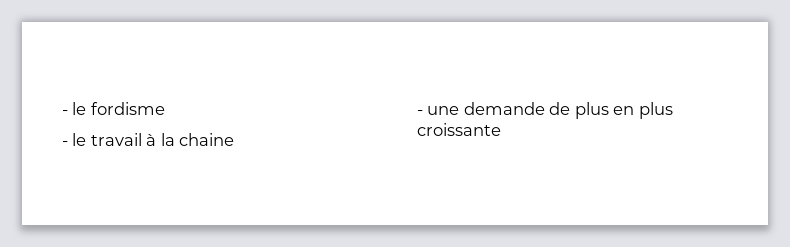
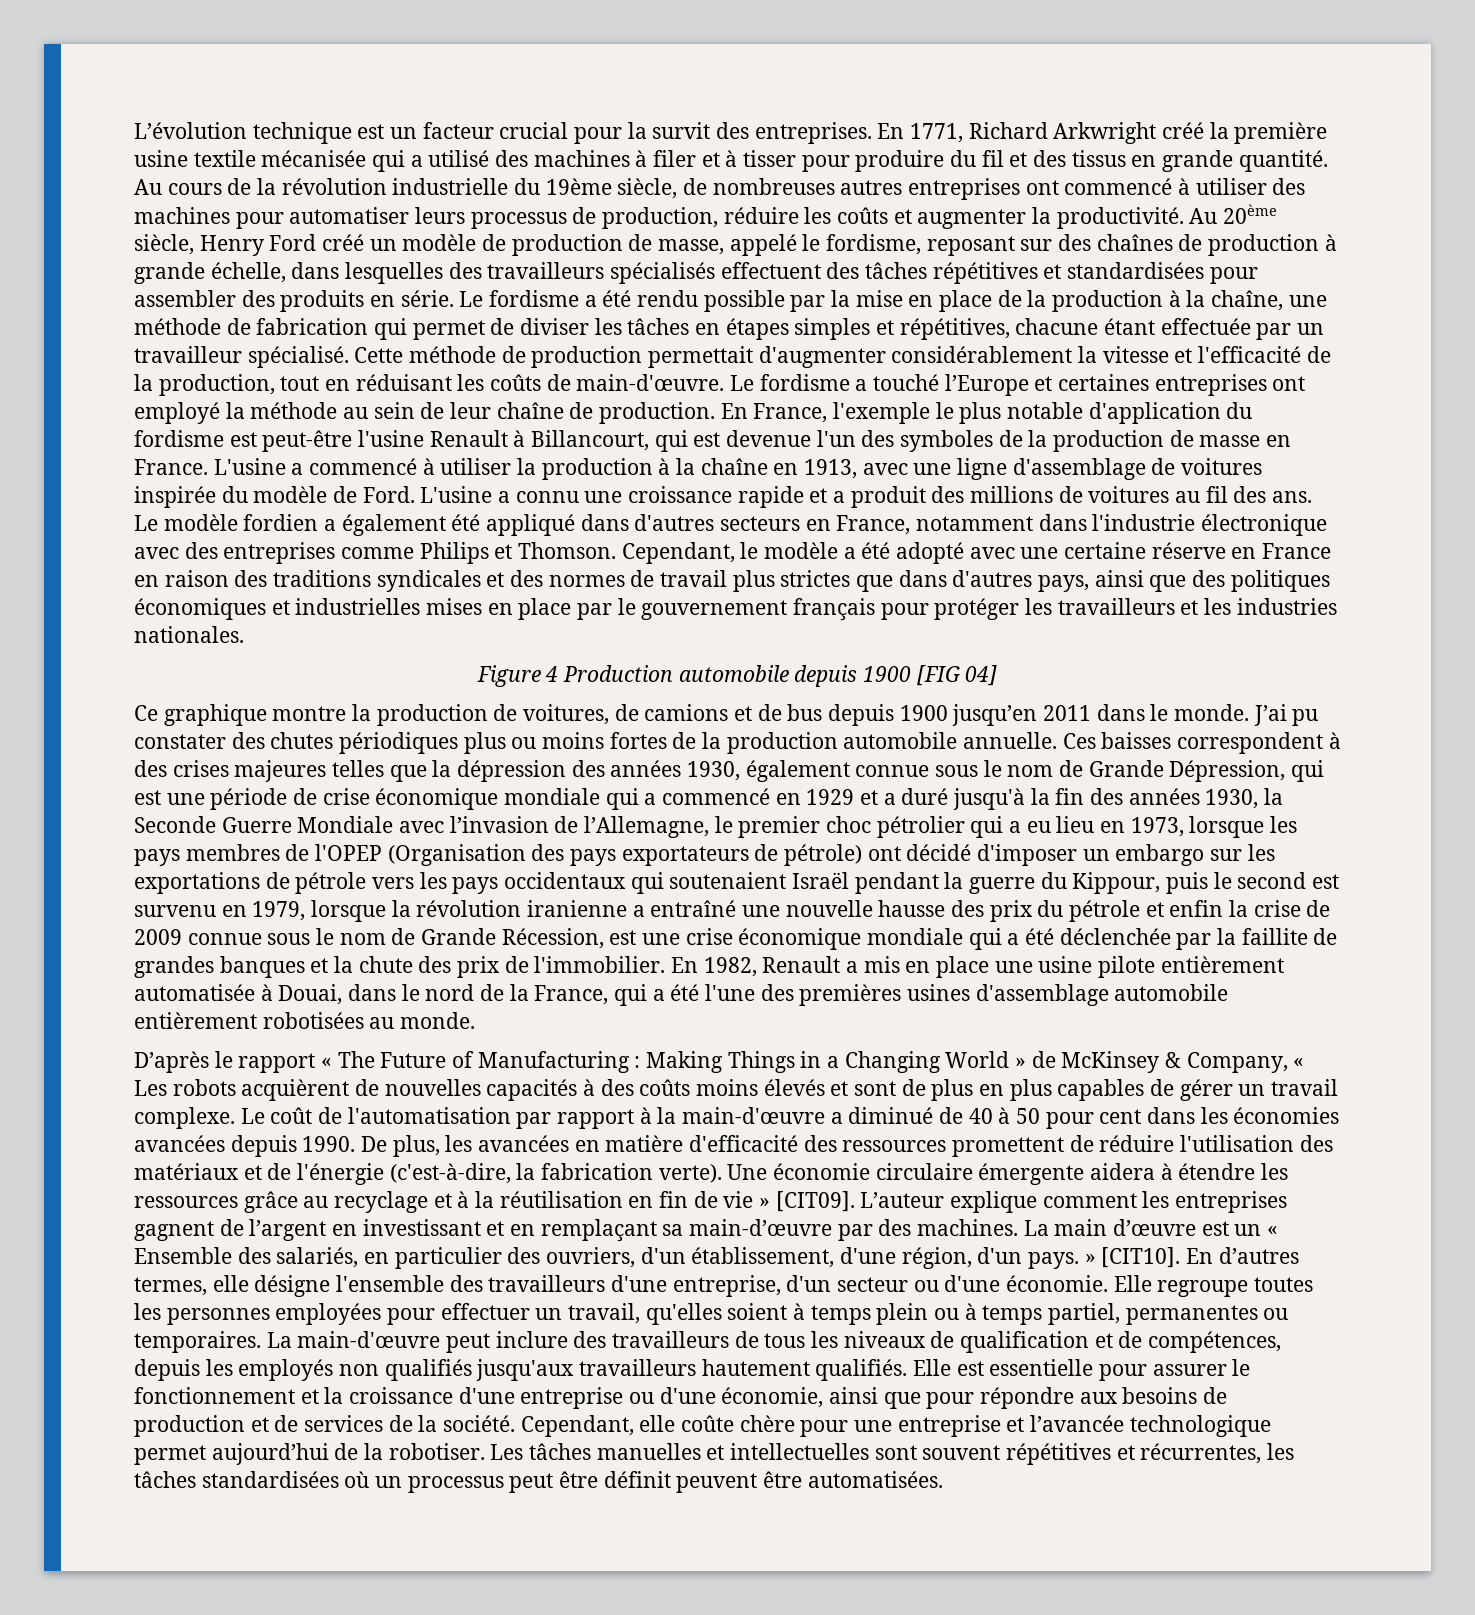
- - le fordisme
- - le travail à la chaine
- - une demande de plus en plus croissante
+ L’évolution technique est un facteur crucial pour la survit des entreprises. En 1771, Richard Arkwright créé la première usine textile mécanisée qui a utilisé des machines à filer et à tisser pour produire du fil et des tissus en grande quantité. Au cours de la révolution industrielle du 19ème siècle, de nombreuses autres entreprises ont commencé à utiliser des machines pour automatiser leurs processus de production, réduire les coûts et augmenter la productivité. Au 20ème siècle, Henry Ford créé un modèle de production de masse, appelé le fordisme, reposant sur des chaînes de production à grande échelle, dans lesquelles des travailleurs spécialisés effectuent des tâches répétitives et standardisées pour assembler des produits en série. Le fordisme a été rendu possible par la mise en place de la production à la chaîne, une méthode de fabrication qui permet de diviser les tâches en étapes simples et répétitives, chacune étant effectuée par un travailleur spécialisé. Cette méthode de production permettait d'augmenter considérablement la vitesse et l'efficacité de la production, tout en réduisant les coûts de main-d'œuvre. Le fordisme a touché l’Europe et certaines entreprises ont employé la méthode au sein de leur chaîne de production. En France, l'exemple le plus notable d'application du fordisme est peut-être l'usine Renault à Billancourt, qui est devenue l'un des symboles de la production de masse en France. L'usine a commencé à utiliser la production à la chaîne en 1913, avec une ligne d'assemblage de voitures inspirée du modèle de Ford. L'usine a connu une croissance rapide et a produit des millions de voitures au fil des ans. Le modèle fordien a également été appliqué dans d'autres secteurs en France, notamment dans l'industrie électronique avec des entreprises comme Philips et Thomson. Cependant, le modèle a été adopté avec une certaine réserve en France en raison des traditions syndicales et des normes de travail plus strictes que dans d'autres pays, ainsi que des politiques économiques et industrielles mises en place par le gouvernement français pour protéger les travailleurs et les industries nationales.
+ Figure 4 Production automobile depuis 1900 [FIG 04]
+ Ce graphique montre la production de voitures, de camions et de bus depuis 1900 jusqu’en 2011 dans le monde. J’ai pu constater des chutes périodiques plus ou moins fortes de la production automobile annuelle. Ces baisses correspondent à des crises majeures telles que la dépression des années 1930, également connue sous le nom de Grande Dépression, qui est une période de crise économique mondiale qui a commencé en 1929 et a duré jusqu'à la fin des années 1930, la Seconde Guerre Mondiale avec l’invasion de l’Allemagne, le premier choc pétrolier qui a eu lieu en 1973, lorsque les pays membres de l'OPEP (Organisation des pays exportateurs de pétrole) ont décidé d'imposer un embargo sur les exportations de pétrole vers les pays occidentaux qui soutenaient Israël pendant la guerre du Kippour, puis le second est survenu en 1979, lorsque la révolution iranienne a entraîné une nouvelle hausse des prix du pétrole et enfin la crise de 2009 connue sous le nom de Grande Récession, est une crise économique mondiale qui a été déclenchée par la faillite de grandes banques et la chute des prix de l'immobilier. En 1982, Renault a mis en place une usine pilote entièrement automatisée à Douai, dans le nord de la France, qui a été l'une des premières usines d'assemblage automobile entièrement robotisées au monde.
+ D’après le rapport « The Future of Manufacturing : Making Things in a Changing World » de McKinsey & Company, « Les robots acquièrent de nouvelles capacités à des coûts moins élevés et sont de plus en plus capables de gérer un travail complexe. Le coût de l'automatisation par rapport à la main-d'œuvre a diminué de 40 à 50 pour cent dans les économies avancées depuis 1990. De plus, les avancées en matière d'efficacité des ressources promettent de réduire l'utilisation des matériaux et de l'énergie (c'est-à-dire, la fabrication verte). Une économie circulaire émergente aidera à étendre les ressources grâce au recyclage et à la réutilisation en fin de vie » [CIT09]. L’auteur explique comment les entreprises gagnent de l’argent en investissant et en remplaçant sa main-d’œuvre par des machines. La main d’œuvre est un « Ensemble des salariés, en particulier des ouvriers, d'un établissement, d'une région, d'un pays. » [CIT10]. En d’autres termes, elle désigne l'ensemble des travailleurs d'une entreprise, d'un secteur ou d'une économie. Elle regroupe toutes les personnes employées pour effectuer un travail, qu'elles soient à temps plein ou à temps partiel, permanentes ou temporaires. La main-d'œuvre peut inclure des travailleurs de tous les niveaux de qualification et de compétences, depuis les employés non qualifiés jusqu'aux travailleurs hautement qualifiés. Elle est essentielle pour assurer le fonctionnement et la croissance d'une entreprise ou d'une économie, ainsi que pour répondre aux besoins de production et de services de la société. Cependant, elle coûte chère pour une entreprise et l’avancée technologique permet aujourd’hui de la robotiser. Les tâches manuelles et intellectuelles sont souvent répétitives et récurrentes, les tâches standardisées où un processus peut être définit peuvent être automatisées.

